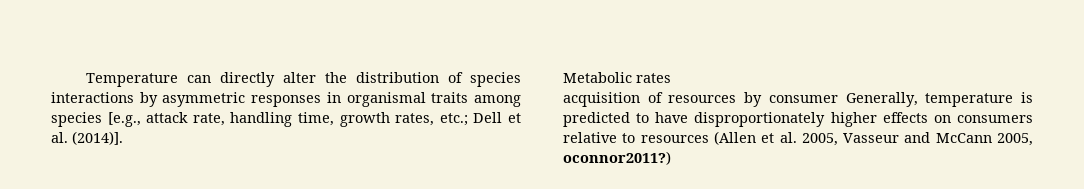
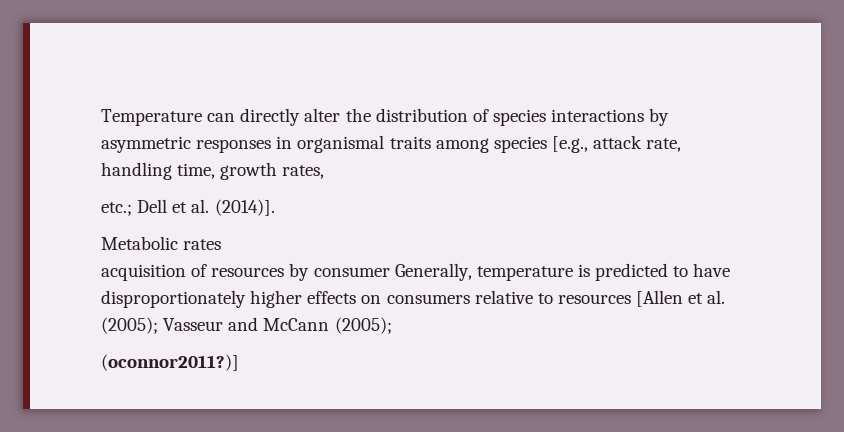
- Temperature can directly alter the distribution of species interactions by asymmetric responses in organismal traits among species [e.g., attack rate, handling time, growth rates, etc.; Dell et al. (2014)].
+ Temperature can directly alter the distribution of species interactions by asymmetric responses in organismal traits among species [e.g., attack rate, handling time, growth rates,
+ etc.; Dell et al. (2014)].
- acquisition of resources by consumer Generally, temperature is predicted to have disproportionately higher effects on consumers relative to resources (Allen et al. 2005, Vasseur and McCann 2005, oconnor2011?)
+ acquisition of resources by consumer Generally, temperature is predicted to have disproportionately higher effects on consumers relative to resources [Allen et al. (2005); Vasseur and McCann (2005);
+ (oconnor2011?)]

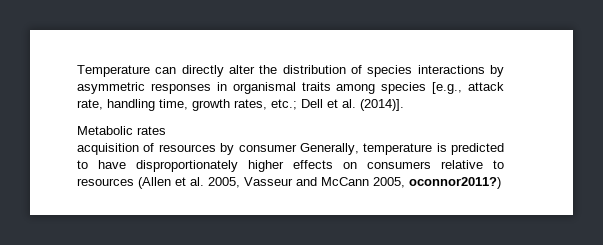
- Temperature can directly alter the distribution of species interactions by asymmetric responses in organismal traits among species [e.g., attack rate, handling time, growth rates,
- etc.; Dell et al. (2014)].
+ Temperature can directly alter the distribution of species interactions by asymmetric responses in organismal traits among species [e.g., attack rate, handling time, growth rates, etc.; Dell et al. (2014)].
- acquisition of resources by consumer Generally, temperature is predicted to have disproportionately higher effects on consumers relative to resources [Allen et al. (2005); Vasseur and McCann (2005);
- (oconnor2011?)]
+ acquisition of resources by consumer Generally, temperature is predicted to have disproportionately higher effects on consumers relative to resources (Allen et al. 2005, Vasseur and McCann 2005, oconnor2011?)

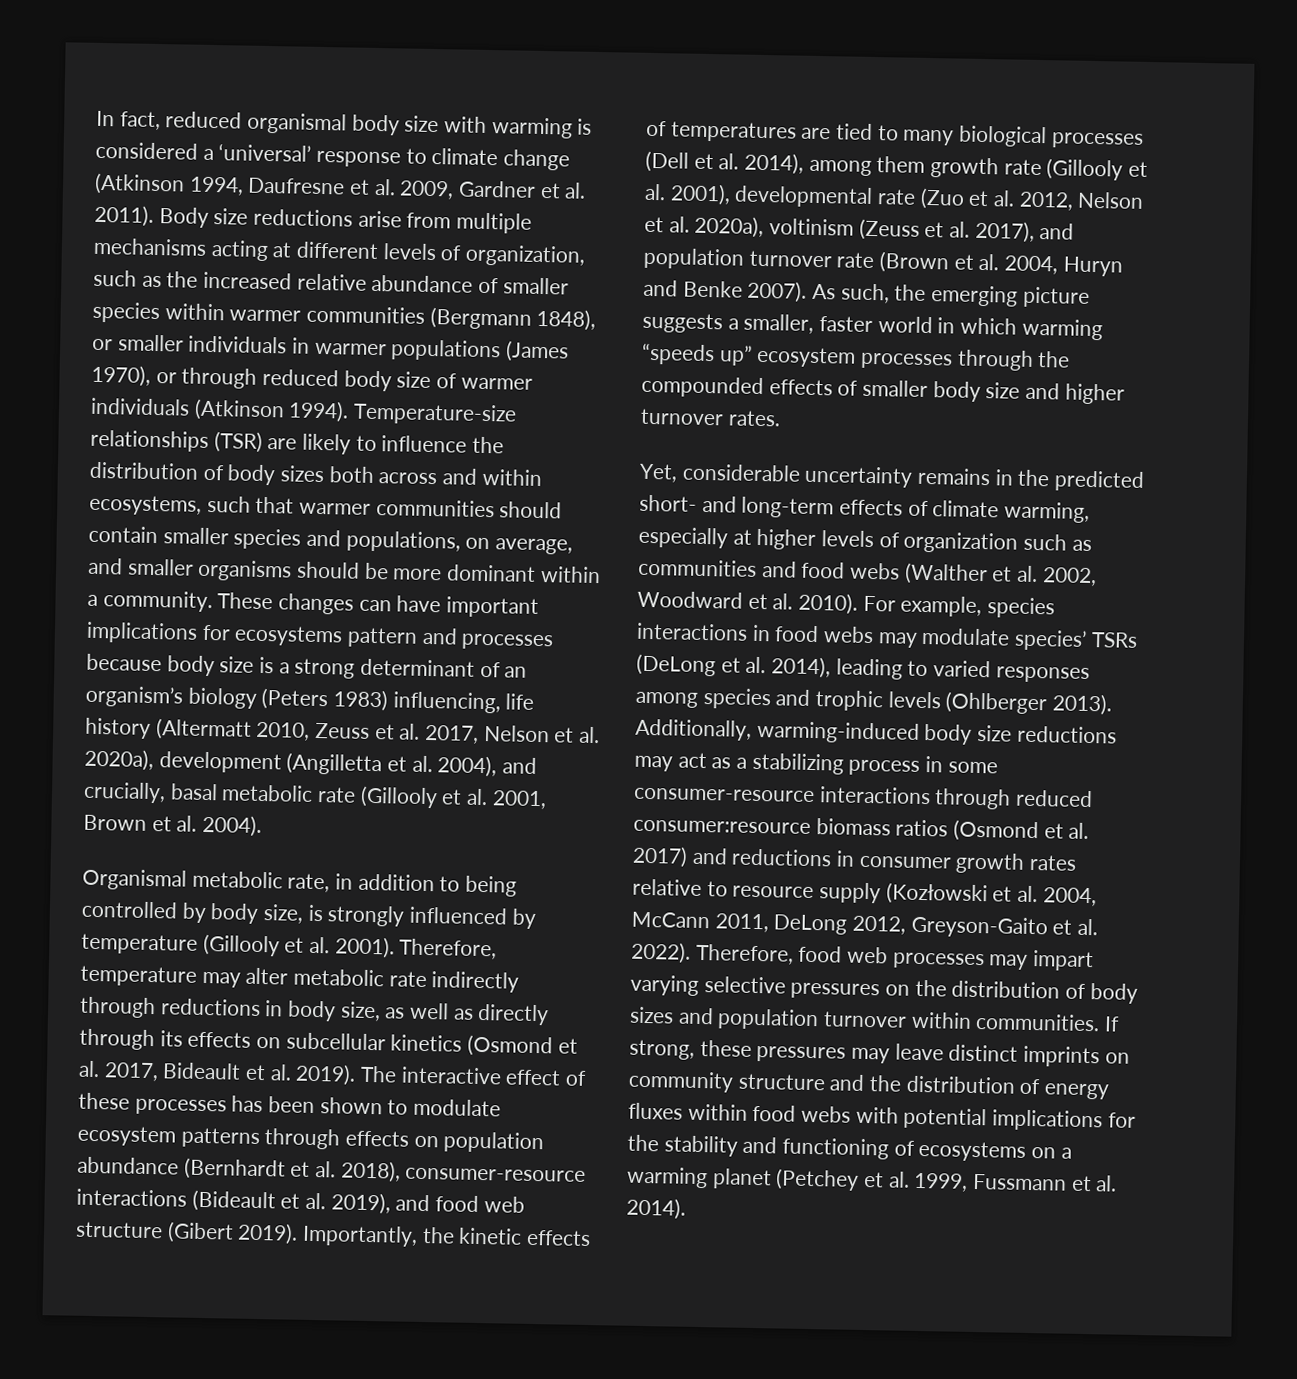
- Temperature can directly alter the distribution of species interactions by asymmetric responses in organismal traits among species [e.g., attack rate, handling time, growth rates, etc.; Dell et al. (2014)].
- Metabolic rates
- acquisition of resources by consumer Generally, temperature is predicted to have disproportionately higher effects on consumers relative to resources (Allen et al. 2005, Vasseur and McCann 2005, oconnor2011?)
+ In fact, reduced organismal body size with warming is considered a ‘universal’ response to climate change (Atkinson 1994, Daufresne et al. 2009, Gardner et al. 2011). Body size reductions arise from multiple mechanisms acting at different levels of organization, such as the increased relative abundance of smaller species within warmer communities (Bergmann 1848), or smaller individuals in warmer populations (James 1970), or through reduced body size of warmer individuals (Atkinson 1994). Temperature-size relationships (TSR) are likely to influence the distribution of body sizes both across and within ecosystems, such that warmer communities should contain smaller species and populations, on average, and smaller organisms should be more dominant within a community. These changes can have important implications for ecosystems pattern and processes because body size is a strong determinant of an organism’s biology (Peters 1983) influencing, life history (Altermatt 2010, Zeuss et al. 2017, Nelson et al. 2020a), development (Angilletta et al. 2004), and crucially, basal metabolic rate (Gillooly et al. 2001, Brown et al. 2004).
+ Organismal metabolic rate, in addition to being controlled by body size, is strongly influenced by temperature (Gillooly et al. 2001). Therefore, temperature may alter metabolic rate indirectly through reductions in body size, as well as directly through its effects on subcellular kinetics (Osmond et al. 2017, Bideault et al. 2019). The interactive effect of these processes has been shown to modulate ecosystem patterns through effects on population abundance (Bernhardt et al. 2018), consumer-resource interactions (Bideault et al. 2019), and food web structure (Gibert 2019). Importantly, the kinetic effects of temperatures are tied to many biological processes (Dell et al. 2014), among them growth rate (Gillooly et al. 2001), developmental rate (Zuo et al. 2012, Nelson et al. 2020a), voltinism (Zeuss et al. 2017), and population turnover rate (Brown et al. 2004, Huryn and Benke 2007). As such, the emerging picture suggests a smaller, faster world in which warming “speeds up” ecosystem processes through the compounded effects of smaller body size and higher turnover rates.
+ Yet, considerable uncertainty remains in the predicted short- and long-term effects of climate warming, especially at higher levels of organization such as communities and food webs (Walther et al. 2002, Woodward et al. 2010). For example, species interactions in food webs may modulate species’ TSRs (DeLong et al. 2014), leading to varied responses among species and trophic levels (Ohlberger 2013). Additionally, warming-induced body size reductions may act as a stabilizing process in some consumer-resource interactions through reduced consumer:resource biomass ratios (Osmond et al. 2017) and reductions in consumer growth rates relative to resource supply (Kozłowski et al. 2004, McCann 2011, DeLong 2012, Greyson-Gaito et al. 2022). Therefore, food web processes may impart varying selective pressures on the distribution of body sizes and population turnover within communities. If strong, these pressures may leave distinct imprints on community structure and the distribution of energy fluxes within food webs with potential implications for the stability and functioning of ecosystems on a warming planet (Petchey et al. 1999, Fussmann et al. 2014).

